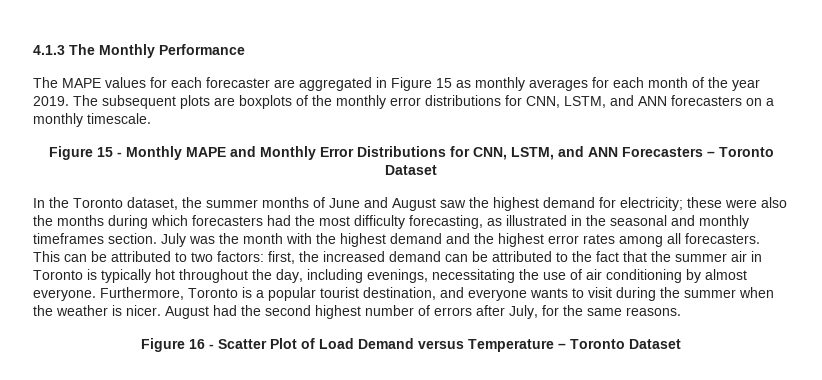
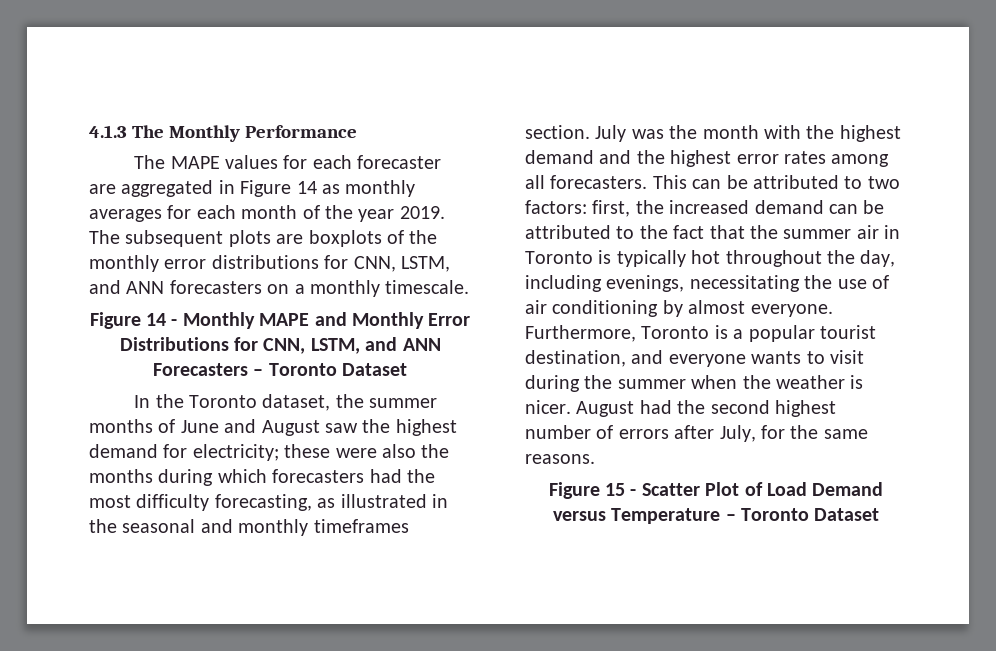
- The MAPE values for each forecaster are aggregated in Figure 15 as monthly averages for each month of the year 2019.
+ The MAPE values for each forecaster are aggregated in Figure 14 as monthly averages for each month of the year 2019.
- Figure 15 - Monthly MAPE and Monthly Error Distributions for CNN, LSTM, and ANN Forecasters – Toronto Dataset
+ Figure 14 - Monthly MAPE and Monthly Error Distributions for CNN, LSTM, and ANN Forecasters – Toronto Dataset
- Figure 16 - Scatter Plot of Load Demand versus Temperature – Toronto Dataset
+ Figure 15 - Scatter Plot of Load Demand versus Temperature – Toronto Dataset

